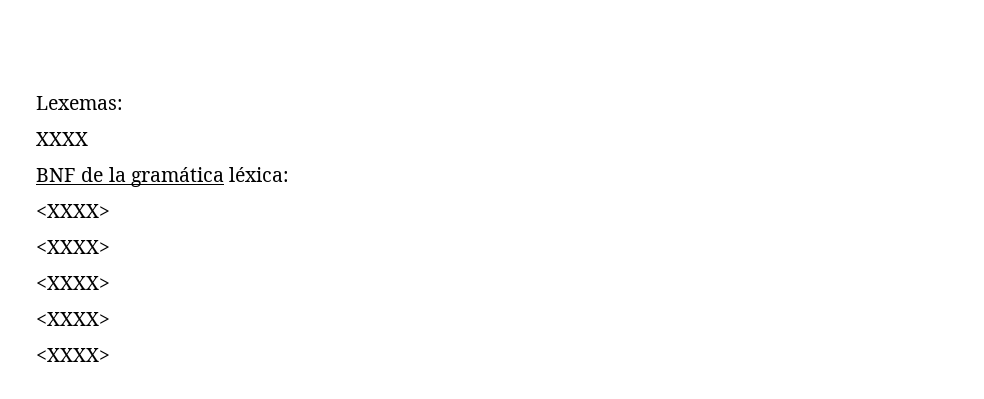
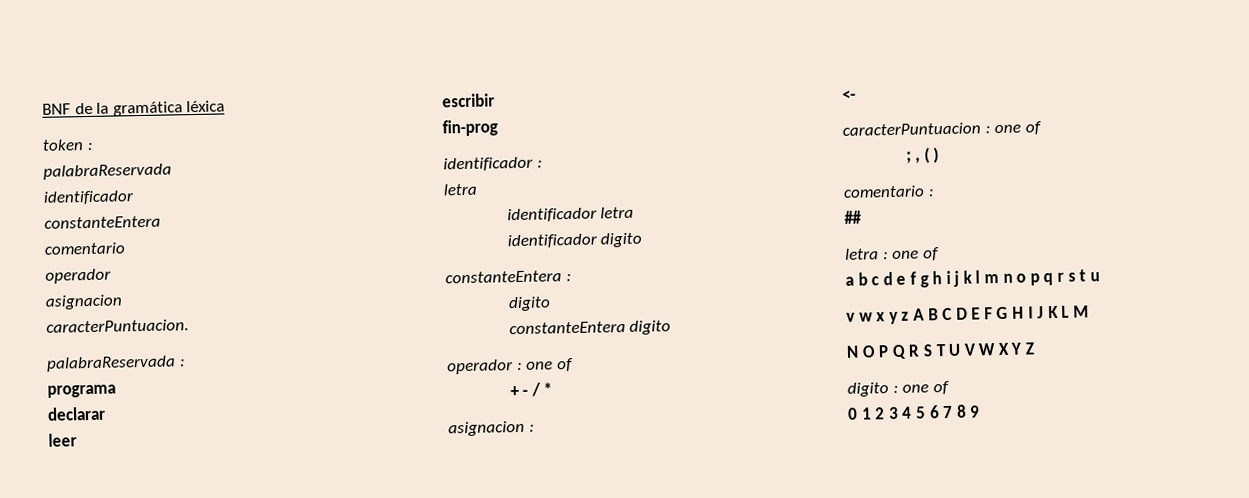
- Lexemas:
- XXXX
- BNF de la gramática léxica:
- <XXXX>
- <XXXX>
- <XXXX>
- <XXXX>
- <XXXX>
+ BNF de la gramática léxica
+ token :
+ palabraReservada
+ identificador
+ constanteEntera
+ comentario
+ operador
+ asignacion
+ caracterPuntuacion.
+ palabraReservada :
+ programa
+ declarar
+ leer
+ escribir
+ fin-prog
+ identificador :
+ letra
+ identificador letra
+ identificador digito
+ constanteEntera :
+ digito
+ constanteEntera digito
+ operador : one of
+ + - / *
+ asignacion :
+ <-
+ caracterPuntuacion : one of
+ ; , ( )
+ comentario :
+ ##
+ letra : one of
+ a b c d e f g h i j k l m n o p q r s t u
+ v w x y z A B C D E F G H I J K L M
+ N O P Q R S T U V W X Y Z
+ digito : one of
+ 0 1 2 3 4 5 6 7 8 9

